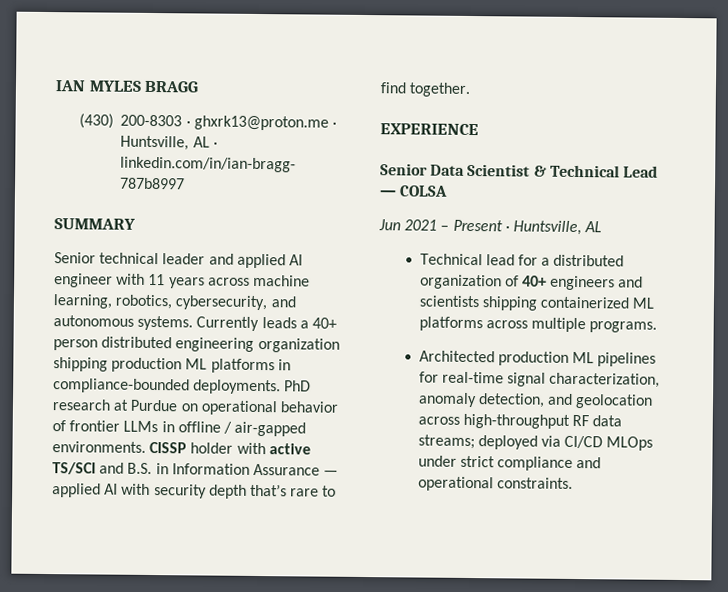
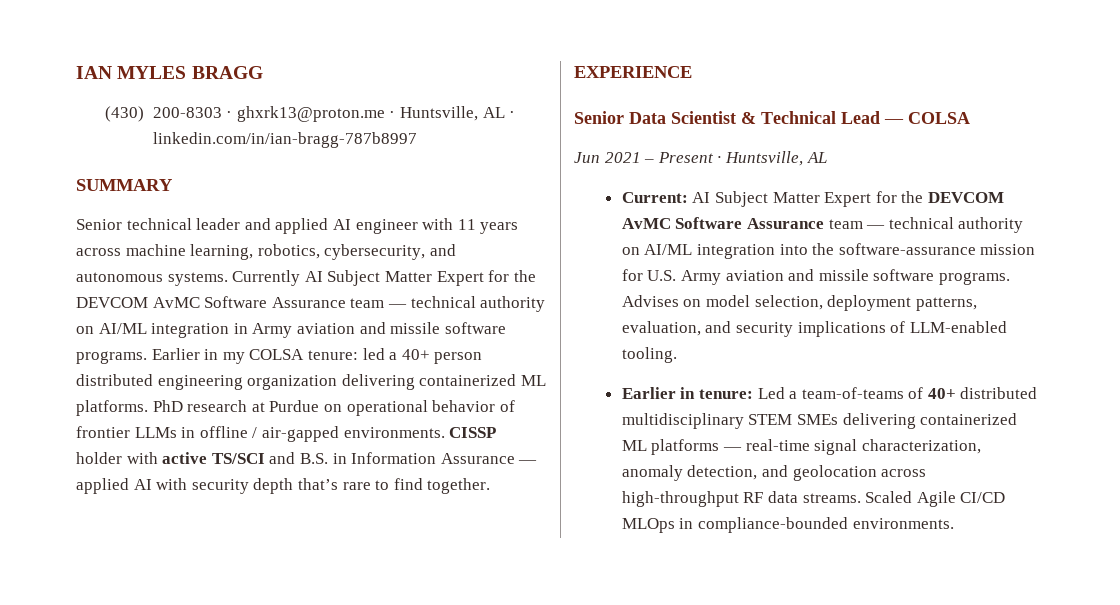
- Currently leads a 40+ person distributed engineering organization shipping production ML platforms in compliance-bounded deployments.
+ Currently AI Subject Matter Expert for the DEVCOM AvMC Software Assurance team — technical authority on AI/ML integration in Army aviation and missile software programs. Earlier in my COLSA tenure: led a 40+ person distributed engineering organization delivering containerized ML platforms.
- Technical lead for a distributed organization of 40+ engineers and scientists shipping containerized ML platforms across multiple programs.
- Architected production ML pipelines for real-time signal characterization, anomaly detection, and geolocation across high-throughput RF data streams; deployed via CI/CD MLOps under strict compliance and operational constraints.
+ Current: AI Subject Matter Expert for the DEVCOM AvMC Software Assurance team — technical authority on AI/ML integration into the software-assurance mission for U.S. Army aviation and missile software programs. Advises on model selection, deployment patterns, evaluation, and security implications of LLM-enabled tooling.
+ Earlier in tenure: Led a team-of-teams of 40+ distributed multidisciplinary STEM SMEs delivering containerized ML platforms — real-time signal characterization, anomaly detection, and geolocation across high-throughput RF data streams. Scaled Agile CI/CD MLOps in compliance-bounded environments.

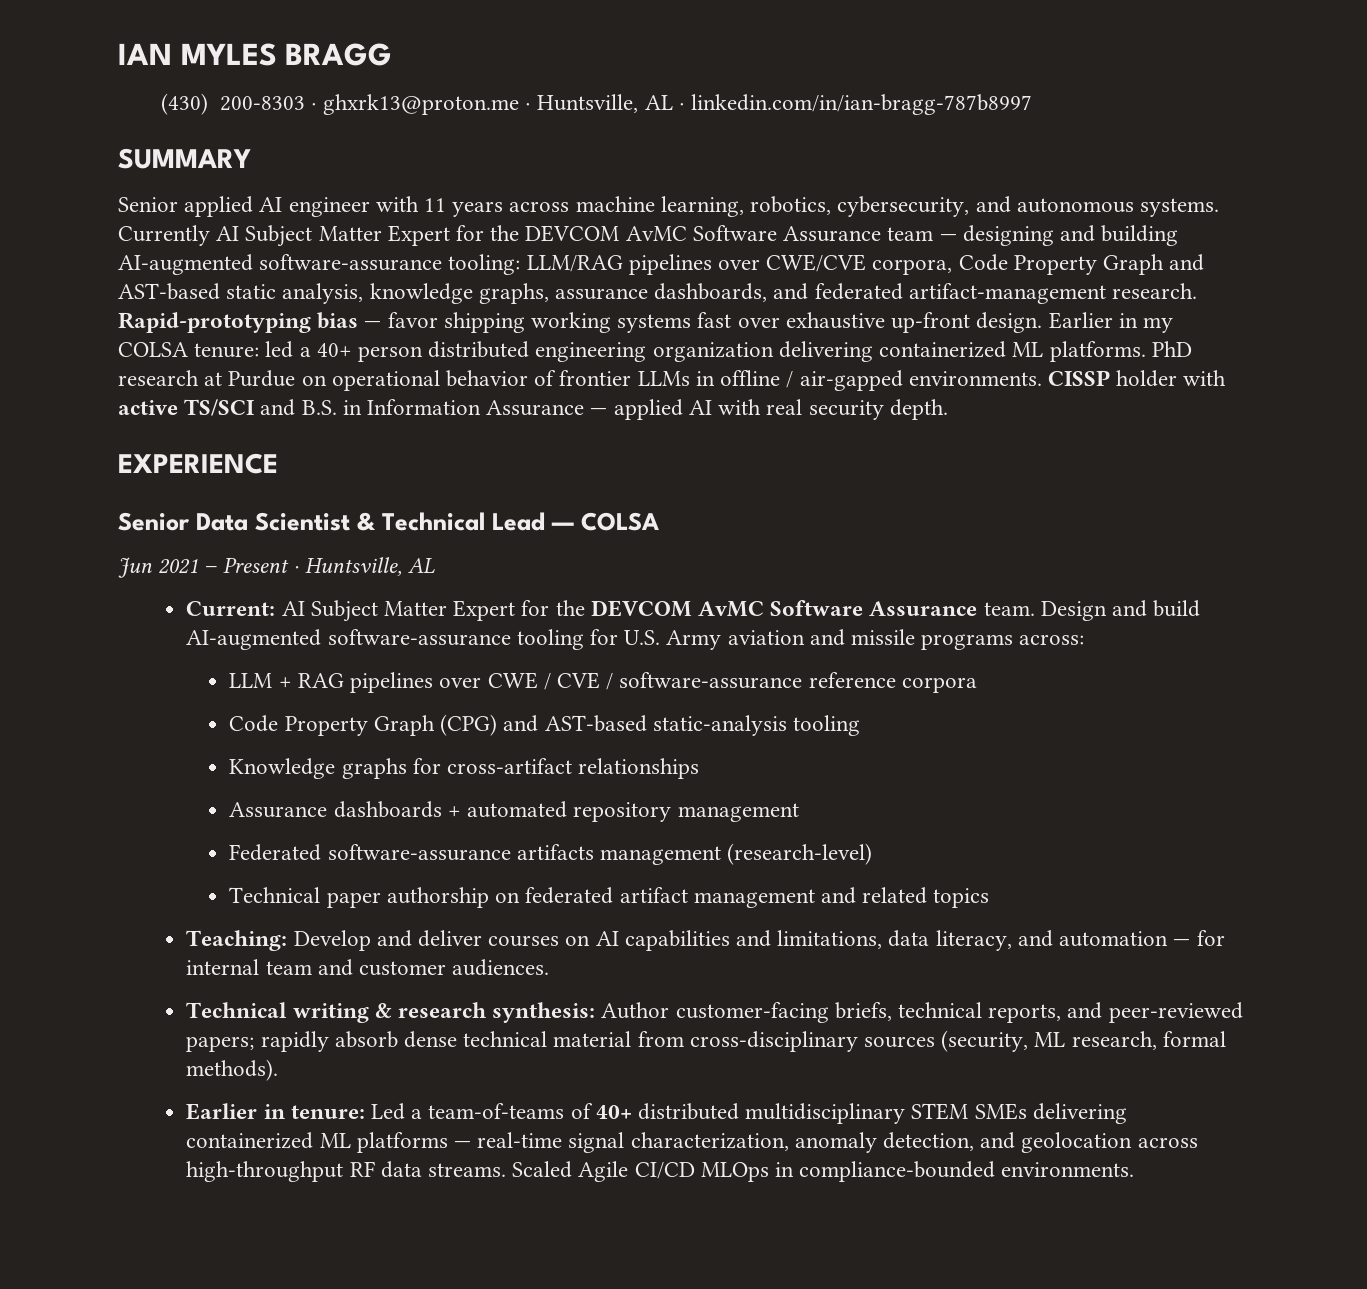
- Senior technical leader and applied AI engineer with 11 years across machine learning, robotics, cybersecurity, and autonomous systems.
+ Senior applied AI engineer with 11 years across machine learning, robotics, cybersecurity, and autonomous systems.
- Currently AI Subject Matter Expert for the DEVCOM AvMC Software Assurance team — technical authority on AI/ML integration in Army aviation and missile software programs.
+ Currently AI Subject Matter Expert for the DEVCOM AvMC Software Assurance team — designing and building AI-augmented software-assurance tooling: LLM/RAG pipelines over CWE/CVE corpora, Code Property Graph and AST-based static analysis, knowledge graphs, assurance dashboards, and federated artifact-management research. Rapid-prototyping bias — favor shipping working systems fast over exhaustive up-front design.
- CISSP holder with active TS/SCI and B.S. in Information Assurance — applied AI with security depth that’s rare to find together.
+ CISSP holder with active TS/SCI and B.S. in Information Assurance — applied AI with real security depth.
- Current: AI Subject Matter Expert for the DEVCOM AvMC Software Assurance team — technical authority on AI/ML integration into the software-assurance mission for U.S. Army aviation and missile software programs. Advises on model selection, deployment patterns, evaluation, and security implications of LLM-enabled tooling.
+ Current: AI Subject Matter Expert for the DEVCOM AvMC Software Assurance team. Design and build AI-augmented software-assurance tooling for U.S. Army aviation and missile programs across:
+ LLM + RAG pipelines over CWE / CVE / software-assurance reference corpora
+ Code Property Graph (CPG) and AST-based static-analysis tooling
+ Knowledge graphs for cross-artifact relationships
+ Assurance dashboards + automated repository management
+ Federated software-assurance artifacts management (research-level)
+ Technical paper authorship on federated artifact management and related topics
+ Teaching: Develop and deliver courses on AI capabilities and limitations, data literacy, and automation — for internal team and customer audiences.
+ Technical writing & research synthesis: Author customer-facing briefs, technical reports, and peer-reviewed papers; rapidly absorb dense technical material from cross-disciplinary sources (security, ML research, formal methods).

